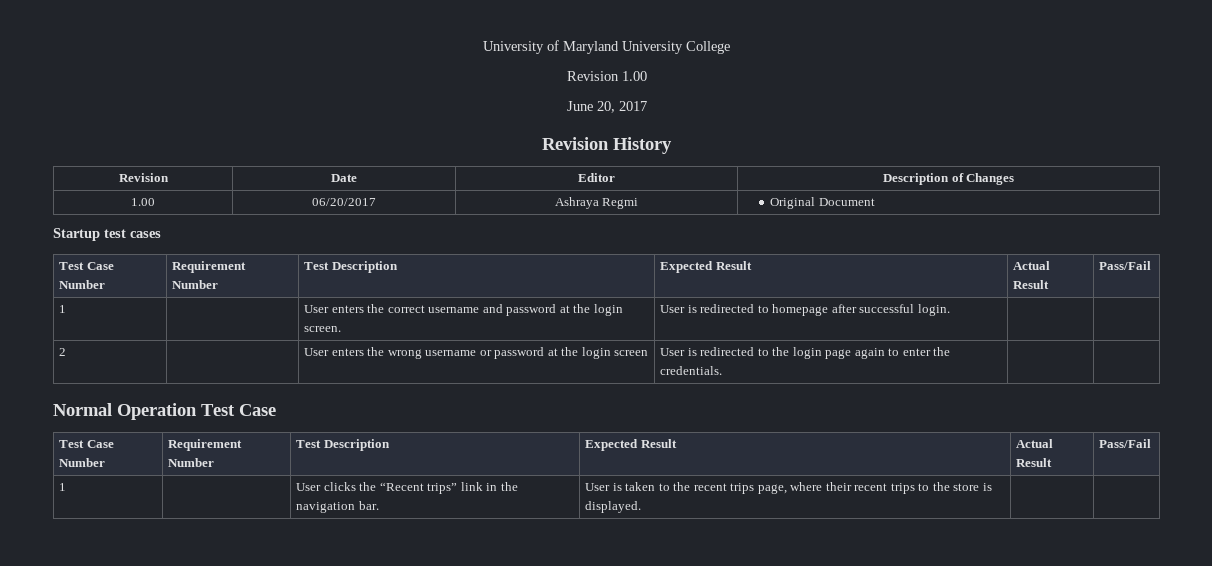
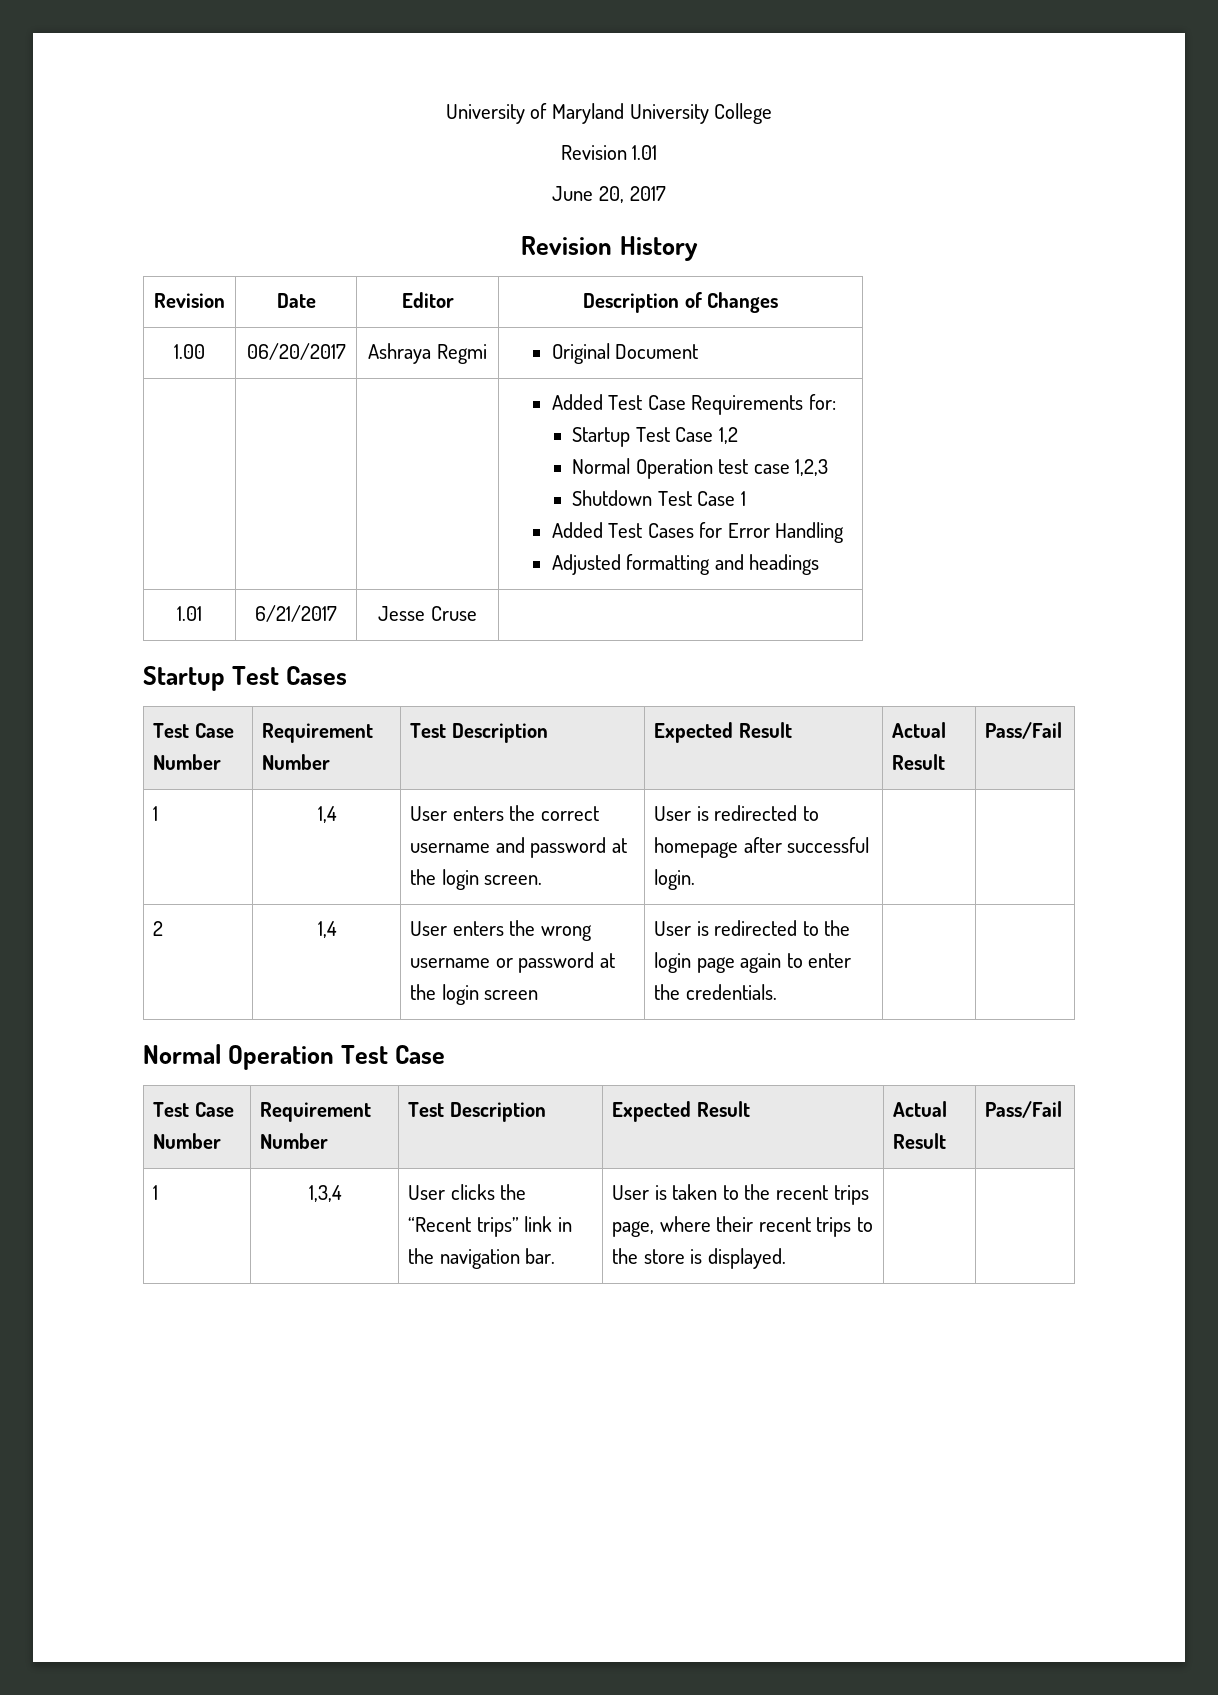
- Revision 1.00
+ Revision 1.01
- Startup test cases
+ | | | Added Test Case Requirements for:
+ Startup Test Case 1,2
+ Normal Operation test case 1,2,3
+ Shutdown Test Case 1
+ Added Test Cases for Error Handling
+ Adjusted formatting and headings
+ 1.01 | 6/21/2017 | Jesse Cruse |
+ Startup Test Cases
- 1 | | User enters the correct username and password at the login screen. | User is redirected to homepage after successful login. | |
+ 1 | 1,4 | User enters the correct username and password at the login screen. | User is redirected to homepage after successful login. | |
- 2 | | User enters the wrong username or password at the login screen | User is redirected to the login page again to enter the credentials. | |
+ 2 | 1,4 | User enters the wrong username or password at the login screen | User is redirected to the login page again to enter the credentials. | |
- 1 | | User clicks the “Recent trips” link in the navigation bar. | User is taken to the recent trips page, where their recent trips to the store is displayed. | |
+ 1 | 1,3,4 | User clicks the “Recent trips” link in the navigation bar. | User is taken to the recent trips page, where their recent trips to the store is displayed. | |

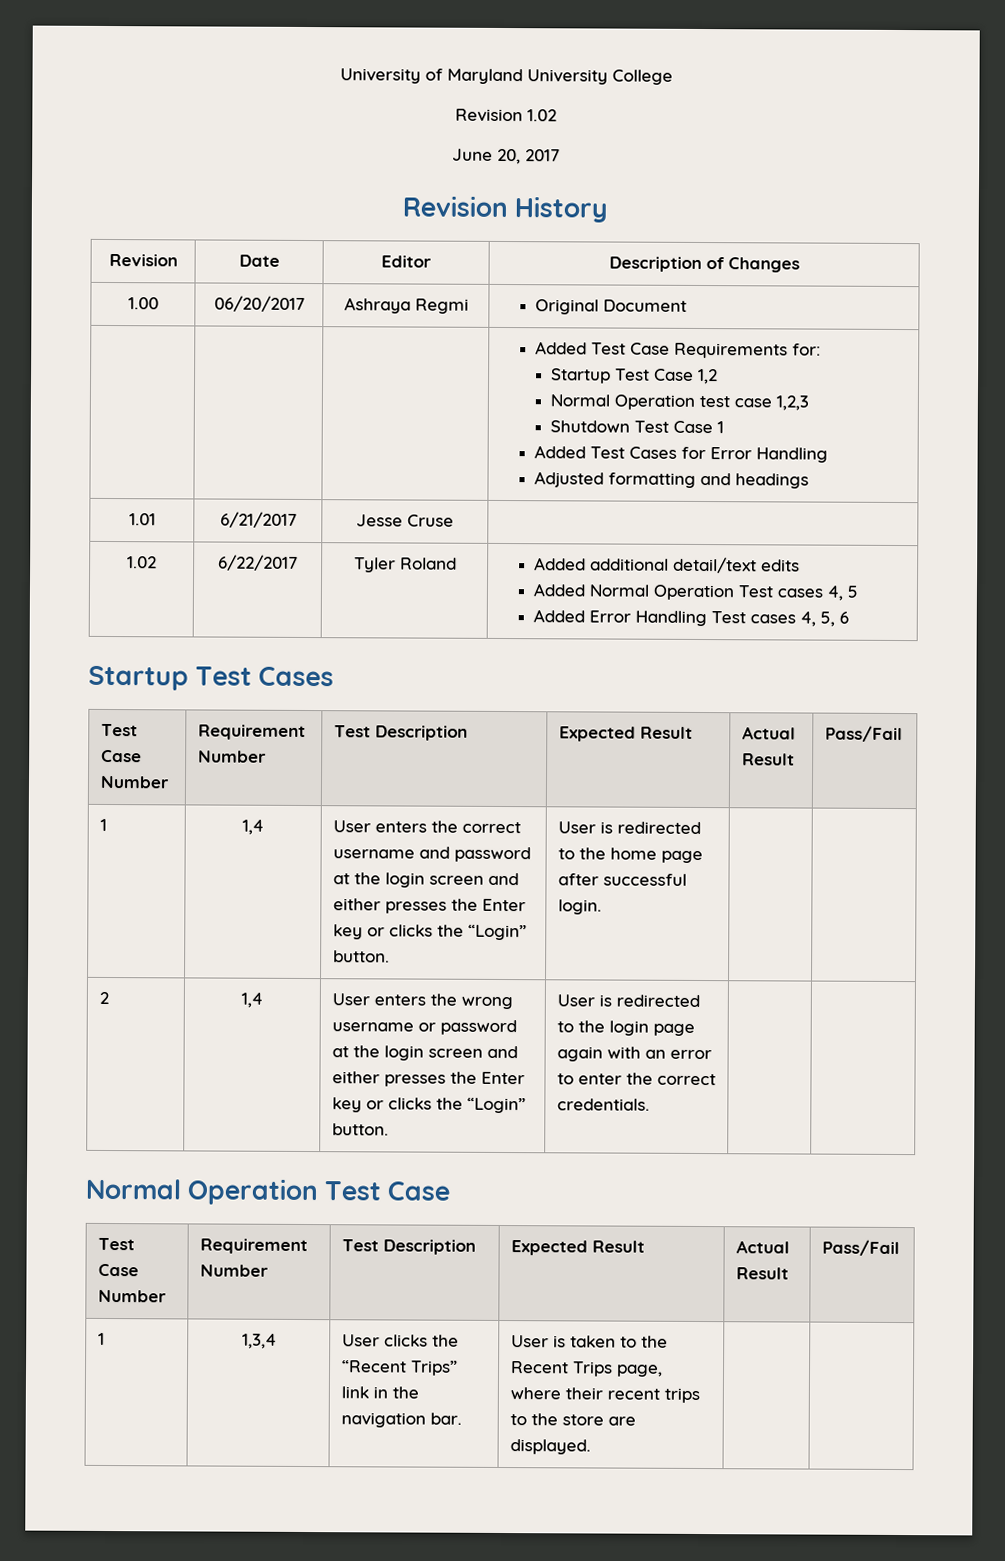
- Revision 1.01
+ Revision 1.02
+ 1.02 | 6/22/2017 | Tyler Roland | Added additional detail/text edits
+ Added Normal Operation Test cases 4, 5
+ Added Error Handling Test cases 4, 5, 6
- 1 | 1,4 | User enters the correct username and password at the login screen. | User is redirected to homepage after successful login. | |
+ 1 | 1,4 | User enters the correct username and password at the login screen and either presses the Enter key or clicks the “Login” button. | User is redirected to the home page after successful login. | |
- 2 | 1,4 | User enters the wrong username or password at the login screen | User is redirected to the login page again to enter the credentials. | |
+ 2 | 1,4 | User enters the wrong username or password at the login screen and either presses the Enter key or clicks the “Login” button. | User is redirected to the login page again with an error to enter the correct credentials. | |
- 1 | 1,3,4 | User clicks the “Recent trips” link in the navigation bar. | User is taken to the recent trips page, where their recent trips to the store is displayed. | |
+ 1 | 1,3,4 | User clicks the “Recent Trips” link in the navigation bar. | User is taken to the Recent Trips page, where their recent trips to the store are displayed. | |

